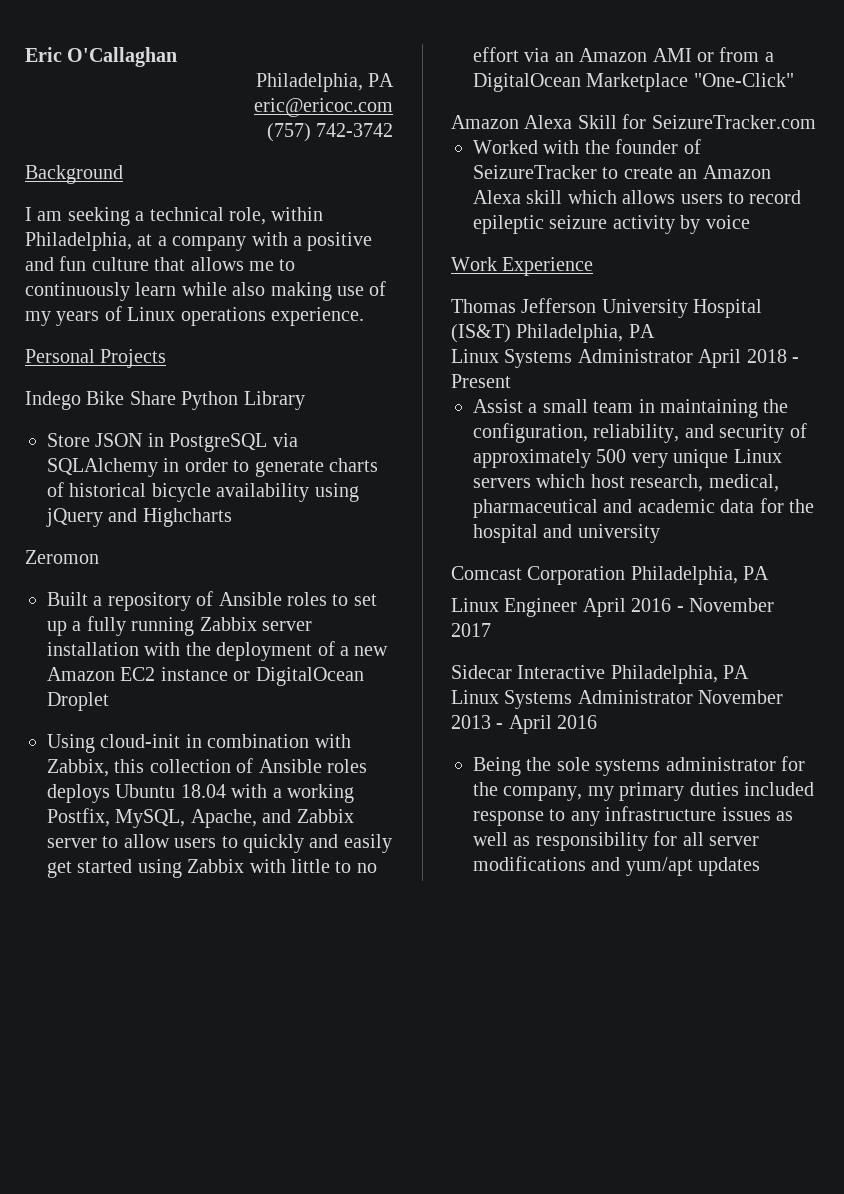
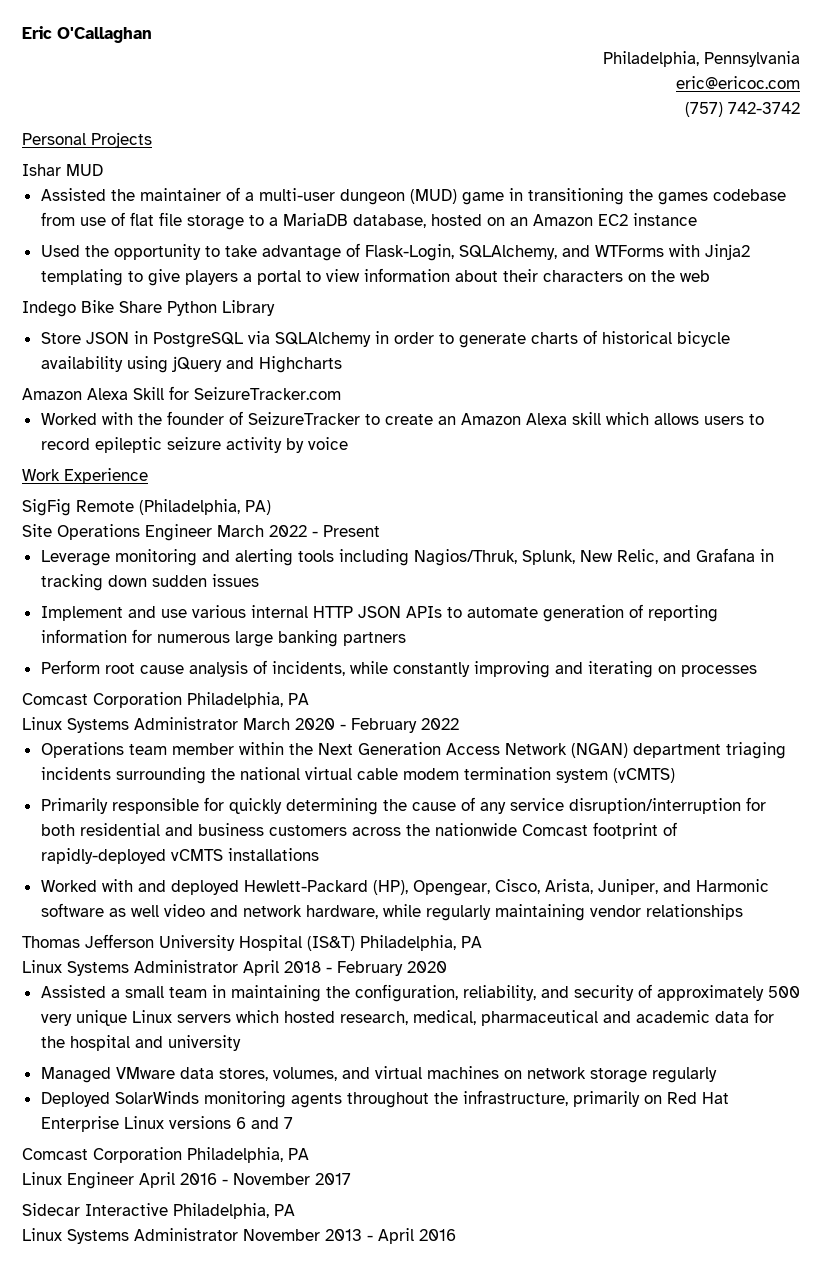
  Eric O'Callaghan
- Philadelphia, PA
+ Philadelphia, Pennsylvania
- Background
- I am seeking a technical role, within Philadelphia, at a company with a positive and fun culture that allows me to continuously learn while also making use of my years of Linux operations experience.
  Personal Projects
+ Ishar MUD
+ Assisted the maintainer of a multi-user dungeon (MUD) game in transitioning the games codebase from use of flat file storage to a MariaDB database, hosted on an Amazon EC2 instance
+ Used the opportunity to take advantage of Flask-Login, SQLAlchemy, and WTForms with Jinja2 templating to give players a portal to view information about their characters on the web
- Zeromon
- Built a repository of Ansible roles to set up a fully running Zabbix server installation with the deployment of a new Amazon EC2 instance or DigitalOcean Droplet
- Using cloud-init in combination with Zabbix, this collection of Ansible roles deploys Ubuntu 18.04 with a working Postfix, MySQL, Apache, and Zabbix server to allow users to quickly and easily get started using Zabbix with little to no effort via an Amazon AMI or from a DigitalOcean Marketplace "One-Click"
+ SigFig Remote (Philadelphia, PA)
+ Site Operations Engineer March 2022 - Present
+ Leverage monitoring and alerting tools including Nagios/Thruk, Splunk, New Relic, and Grafana in tracking down sudden issues
+ Implement and use various internal HTTP JSON APIs to automate generation of reporting information for numerous large banking partners
+ Perform root cause analysis of incidents, while constantly improving and iterating on processes
+ Comcast Corporation Philadelphia, PA
+ Linux Systems Administrator March 2020 - February 2022
+ Operations team member within the Next Generation Access Network (NGAN) department triaging incidents surrounding the national virtual cable modem termination system (vCMTS)
+ Primarily responsible for quickly determining the cause of any service disruption/interruption for both residential and business customers across the nationwide Comcast footprint of rapidly-deployed vCMTS installations
+ Worked with and deployed Hewlett-Packard (HP), Opengear, Cisco, Arista, Juniper, and Harmonic software as well video and network hardware, while regularly maintaining vendor relationships
- Linux Systems Administrator April 2018 - Present
- Assist a small team in maintaining the configuration, reliability, and security of approximately 500 very unique Linux servers which host research, medical, pharmaceutical and academic data for the hospital and university
+ Linux Systems Administrator April 2018 - February 2020
+ Assisted a small team in maintaining the configuration, reliability, and security of approximately 500 very unique Linux servers which hosted research, medical, pharmaceutical and academic data for the hospital and university
+ Managed VMware data stores, volumes, and virtual machines on network storage regularly
+ Deployed SolarWinds monitoring agents throughout the infrastructure, primarily on Red Hat Enterprise Linux versions 6 and 7
- Being the sole systems administrator for the company, my primary duties included response to any infrastructure issues as well as responsibility for all server modifications and yum/apt updates

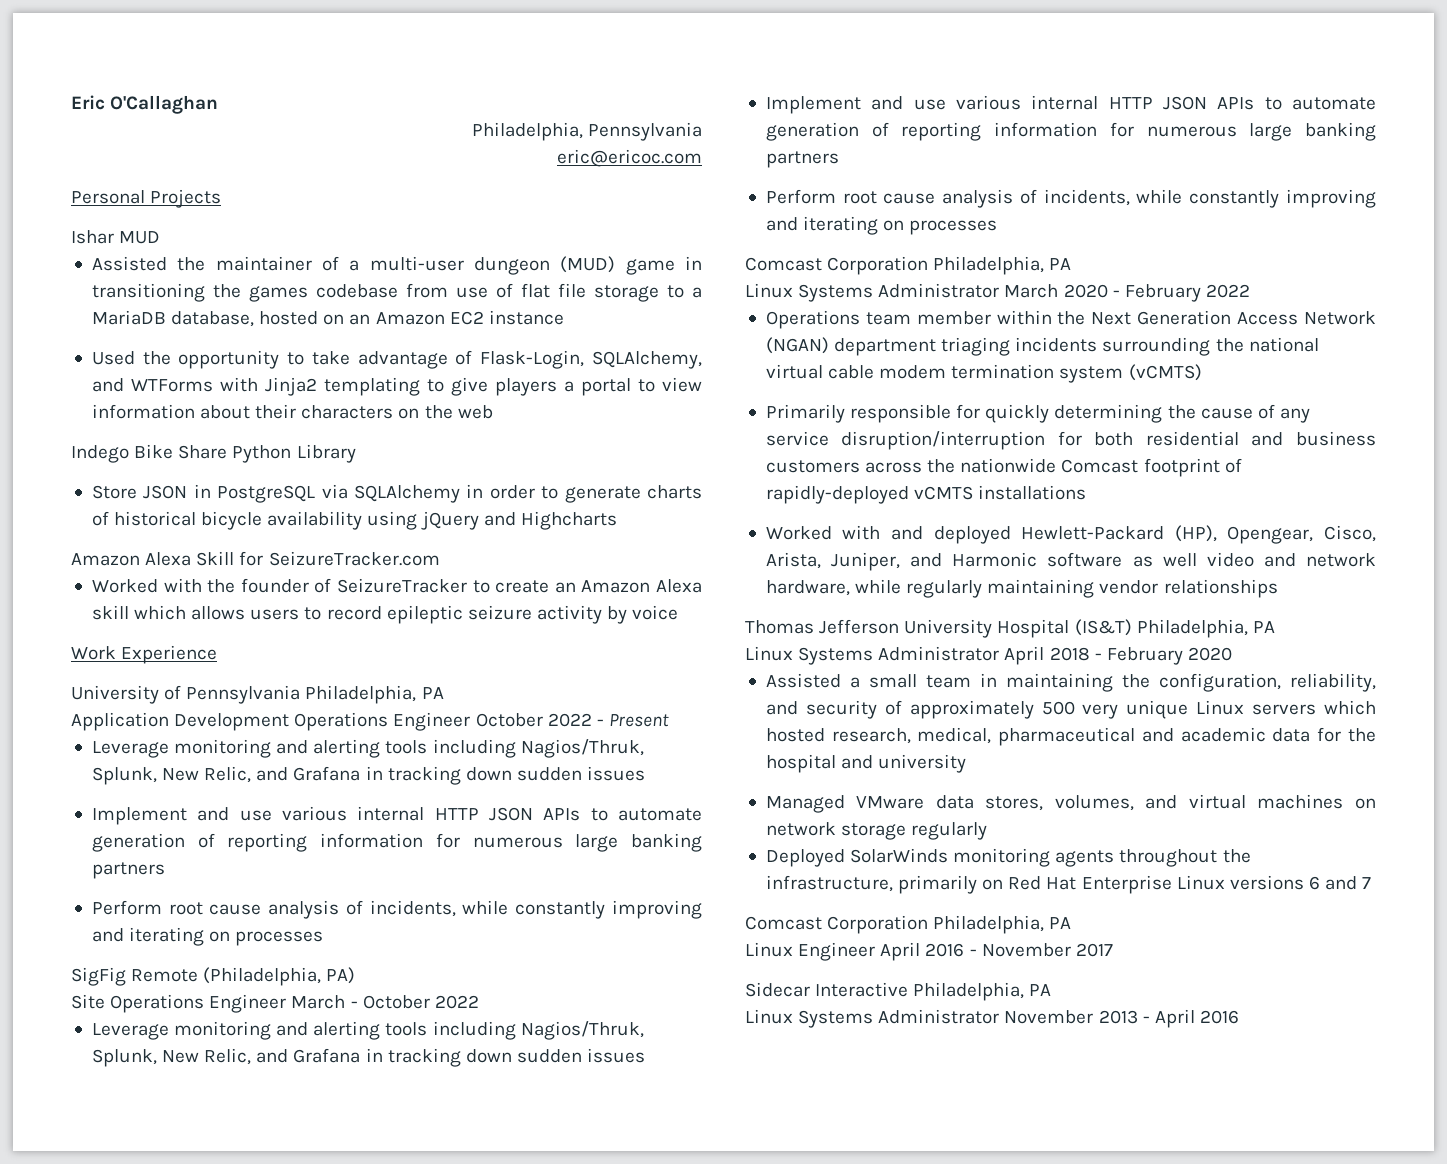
- (757) 742-3742
+ University of Pennsylvania Philadelphia, PA
+ Application Development Operations Engineer October 2022 - Present
+ Leverage monitoring and alerting tools including Nagios/Thruk, Splunk, New Relic, and Grafana in tracking down sudden issues
+ Implement and use various internal HTTP JSON APIs to automate generation of reporting information for numerous large banking partners
+ Perform root cause analysis of incidents, while constantly improving and iterating on processes
- Site Operations Engineer March 2022 - Present
+ Site Operations Engineer March - October 2022

